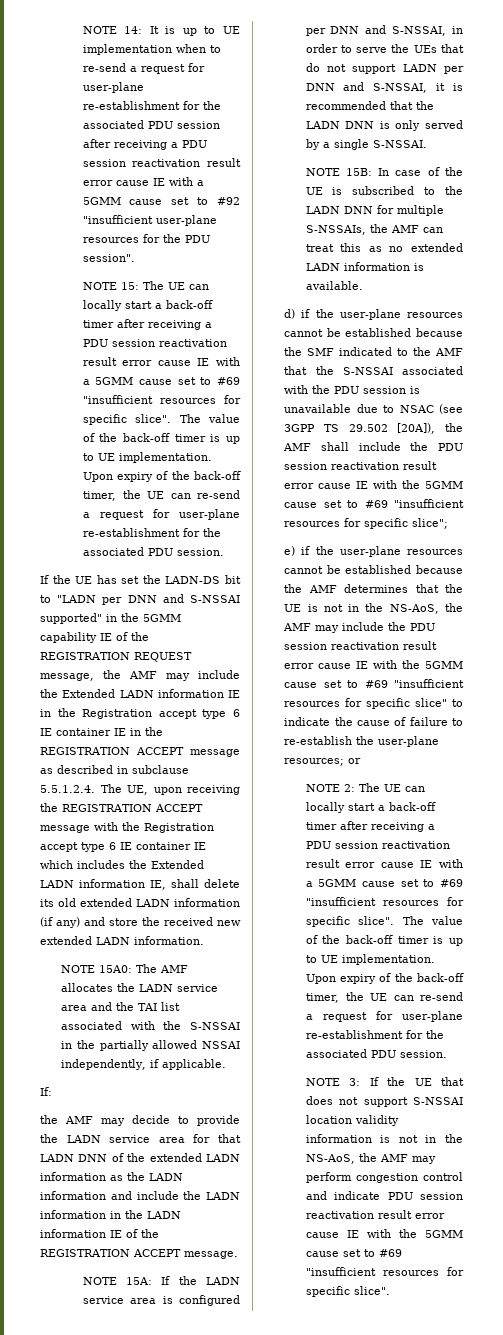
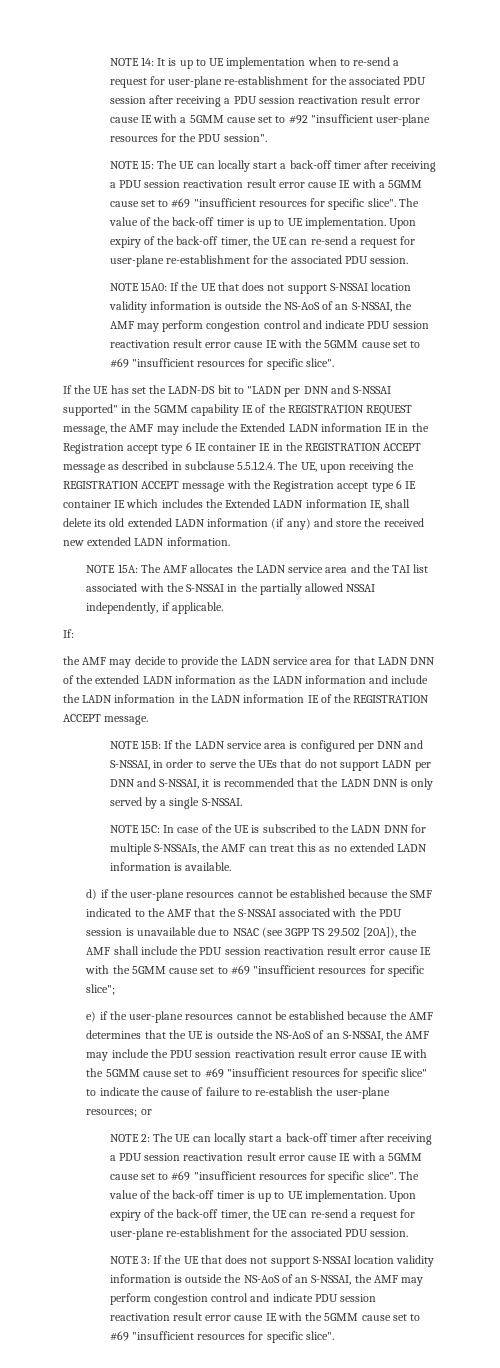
+ NOTE 15A0: If the UE that does not support S-NSSAI location validity information is outside the NS-AoS of an S-NSSAI, the AMF may perform congestion control and indicate PDU session reactivation result error cause IE with the 5GMM cause set to #69 "insufficient resources for specific slice".
- NOTE 15A0: The AMF allocates the LADN service area and the TAI list associated with the S-NSSAI in the partially allowed NSSAI independently, if applicable.
+ NOTE 15A: The AMF allocates the LADN service area and the TAI list associated with the S-NSSAI in the partially allowed NSSAI independently, if applicable.
- NOTE 15A: If the LADN service area is configured per DNN and S-NSSAI, in order to serve the UEs that do not support LADN per DNN and S-NSSAI, it is recommended that the LADN DNN is only served by a single S-NSSAI.
+ NOTE 15B: If the LADN service area is configured per DNN and S-NSSAI, in order to serve the UEs that do not support LADN per DNN and S-NSSAI, it is recommended that the LADN DNN is only served by a single S-NSSAI.
- NOTE 15B: In case of the UE is subscribed to the LADN DNN for multiple S-NSSAIs, the AMF can treat this as no extended LADN information is available.
+ NOTE 15C: In case of the UE is subscribed to the LADN DNN for multiple S-NSSAIs, the AMF can treat this as no extended LADN information is available.
- e) if the user-plane resources cannot be established because the AMF determines that the UE is not in the NS-AoS, the AMF may include the PDU session reactivation result error cause IE with the 5GMM cause set to #69 "insufficient resources for specific slice" to indicate the cause of failure to re-establish the user-plane resources; or
+ e) if the user-plane resources cannot be established because the AMF determines that the UE is outside the NS-AoS of an S-NSSAI, the AMF may include the PDU session reactivation result error cause IE with the 5GMM cause set to #69 "insufficient resources for specific slice" to indicate the cause of failure to re-establish the user-plane resources; or
- NOTE 3: If the UE that does not support S-NSSAI location validity information is not in the NS-AoS, the AMF may perform congestion control and indicate PDU session reactivation result error cause IE with the 5GMM cause set to #69 "insufficient resources for specific slice".
+ NOTE 3: If the UE that does not support S-NSSAI location validity information is outside the NS-AoS of an S-NSSAI, the AMF may perform congestion control and indicate PDU session reactivation result error cause IE with the 5GMM cause set to #69 "insufficient resources for specific slice".

